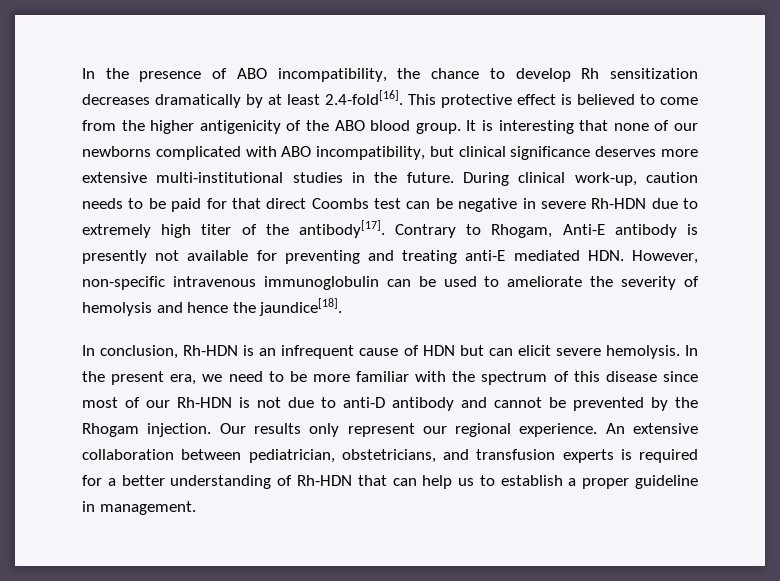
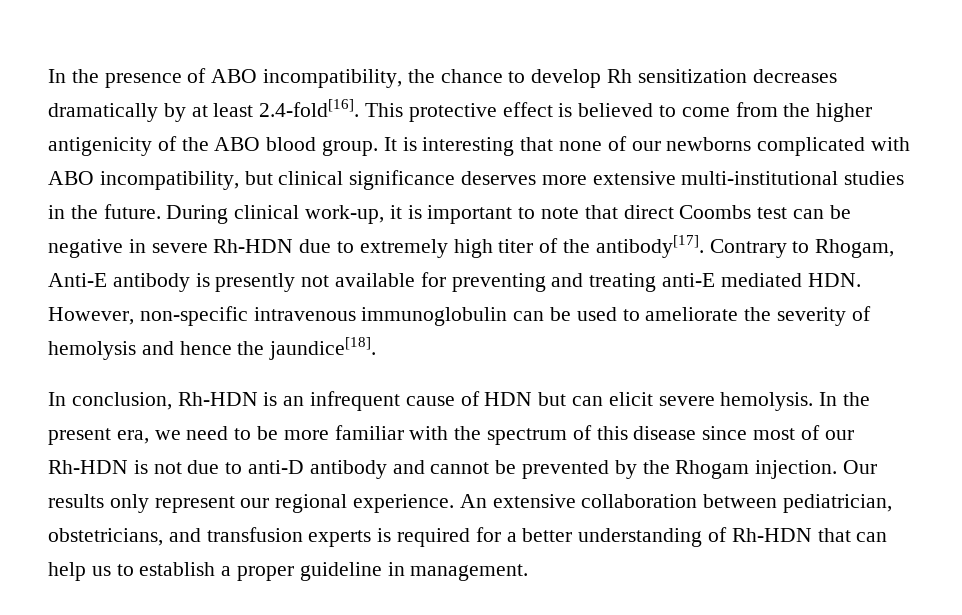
- During clinical work-up, caution needs to be paid for that direct Coombs test can be negative in severe Rh-HDN due to extremely high titer of the antibody[17].
+ During clinical work-up, it is important to note that direct Coombs test can be negative in severe Rh-HDN due to extremely high titer of the antibody[17].

